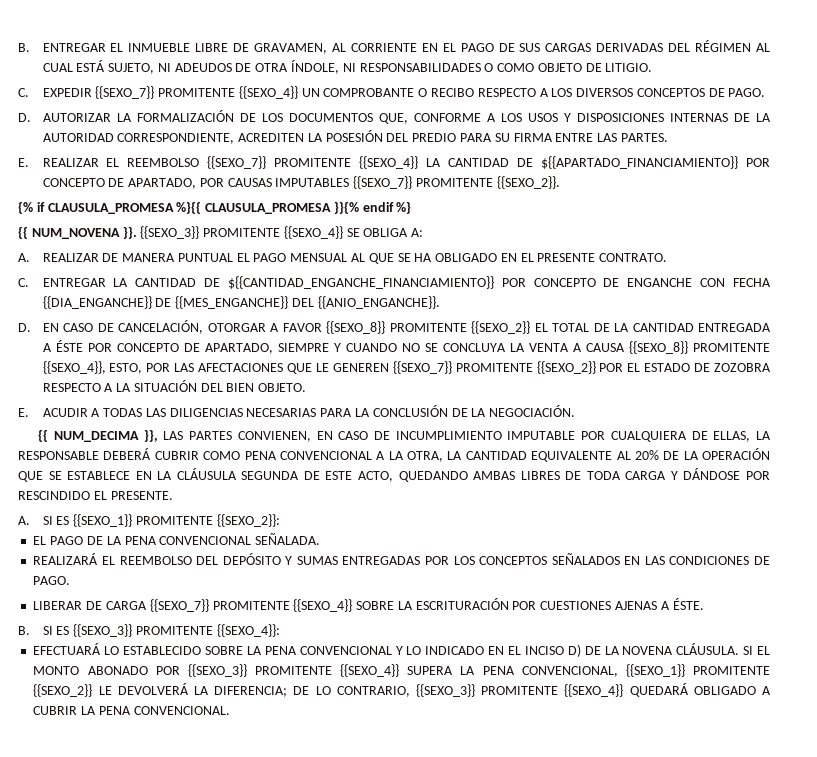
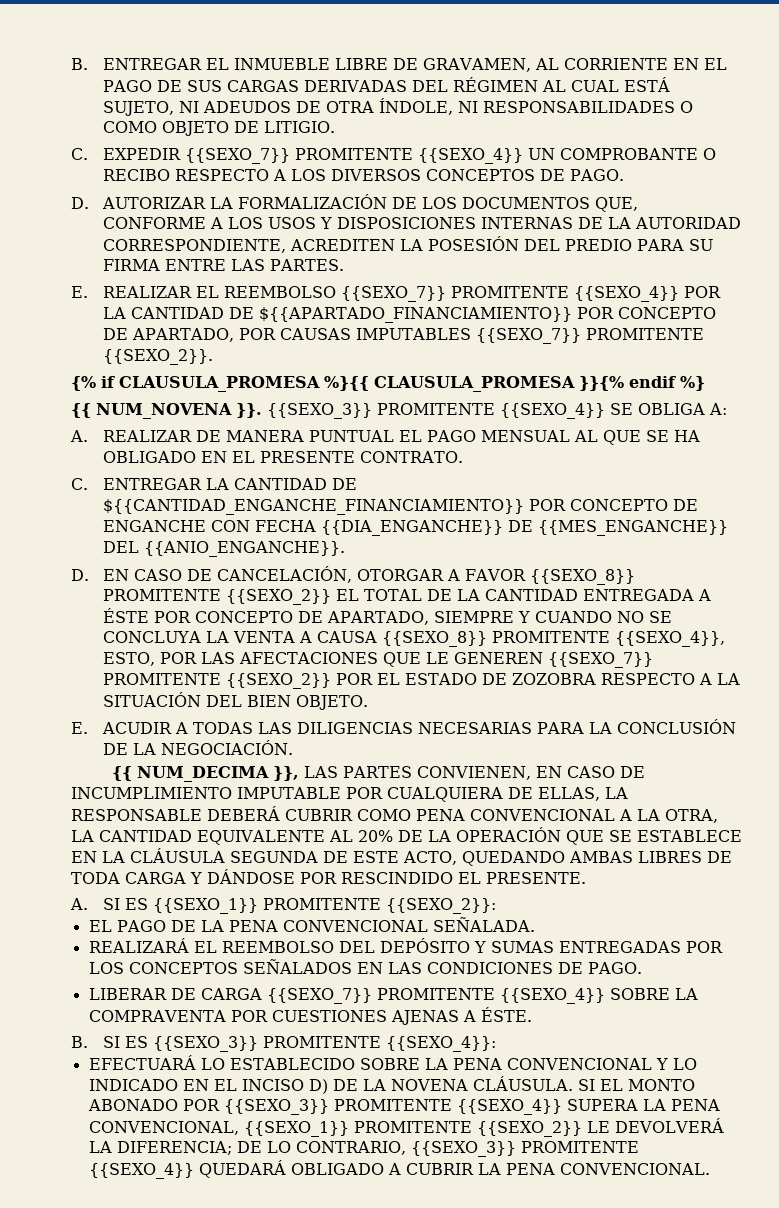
- E. REALIZAR EL REEMBOLSO {{SEXO_7}} PROMITENTE {{SEXO_4}} LA CANTIDAD DE ${{APARTADO_FINANCIAMIENTO}} POR CONCEPTO DE APARTADO, POR CAUSAS IMPUTABLES {{SEXO_7}} PROMITENTE {{SEXO_2}}.
+ E. REALIZAR EL REEMBOLSO {{SEXO_7}} PROMITENTE {{SEXO_4}} POR LA CANTIDAD DE ${{APARTADO_FINANCIAMIENTO}} POR CONCEPTO DE APARTADO, POR CAUSAS IMPUTABLES {{SEXO_7}} PROMITENTE {{SEXO_2}}.
- LIBERAR DE CARGA {{SEXO_7}} PROMITENTE {{SEXO_4}} SOBRE LA ESCRITURACIÓN POR CUESTIONES AJENAS A ÉSTE.
+ LIBERAR DE CARGA {{SEXO_7}} PROMITENTE {{SEXO_4}} SOBRE LA COMPRAVENTA POR CUESTIONES AJENAS A ÉSTE.

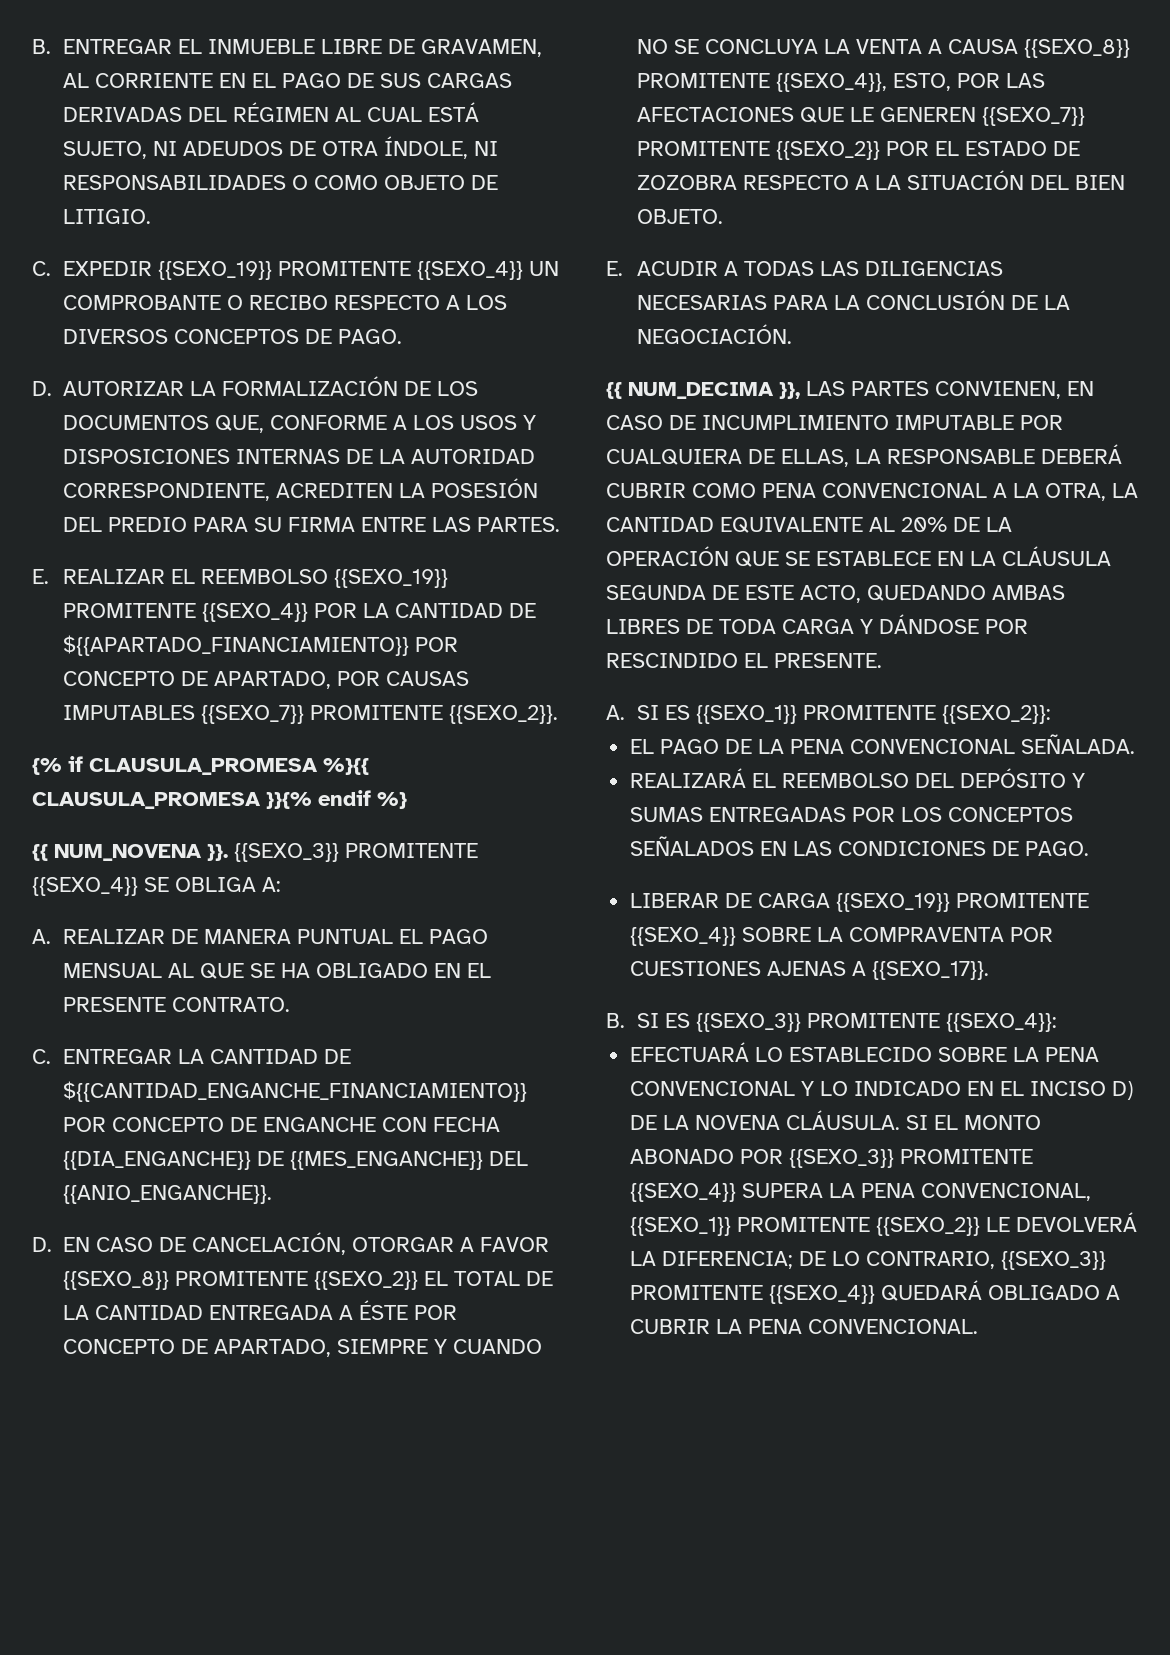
- C. EXPEDIR {{SEXO_7}} PROMITENTE {{SEXO_4}} UN COMPROBANTE O RECIBO RESPECTO A LOS DIVERSOS CONCEPTOS DE PAGO.
+ C. EXPEDIR {{SEXO_19}} PROMITENTE {{SEXO_4}} UN COMPROBANTE O RECIBO RESPECTO A LOS DIVERSOS CONCEPTOS DE PAGO.
- E. REALIZAR EL REEMBOLSO {{SEXO_7}} PROMITENTE {{SEXO_4}} POR LA CANTIDAD DE ${{APARTADO_FINANCIAMIENTO}} POR CONCEPTO DE APARTADO, POR CAUSAS IMPUTABLES {{SEXO_7}} PROMITENTE {{SEXO_2}}.
+ E. REALIZAR EL REEMBOLSO {{SEXO_19}} PROMITENTE {{SEXO_4}} POR LA CANTIDAD DE ${{APARTADO_FINANCIAMIENTO}} POR CONCEPTO DE APARTADO, POR CAUSAS IMPUTABLES {{SEXO_7}} PROMITENTE {{SEXO_2}}.
- LIBERAR DE CARGA {{SEXO_7}} PROMITENTE {{SEXO_4}} SOBRE LA COMPRAVENTA POR CUESTIONES AJENAS A ÉSTE.
+ LIBERAR DE CARGA {{SEXO_19}} PROMITENTE {{SEXO_4}} SOBRE LA COMPRAVENTA POR CUESTIONES AJENAS A {{SEXO_17}}.

